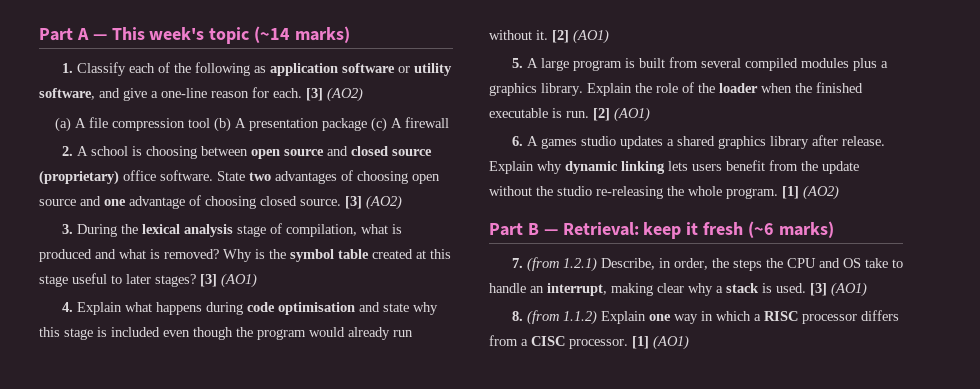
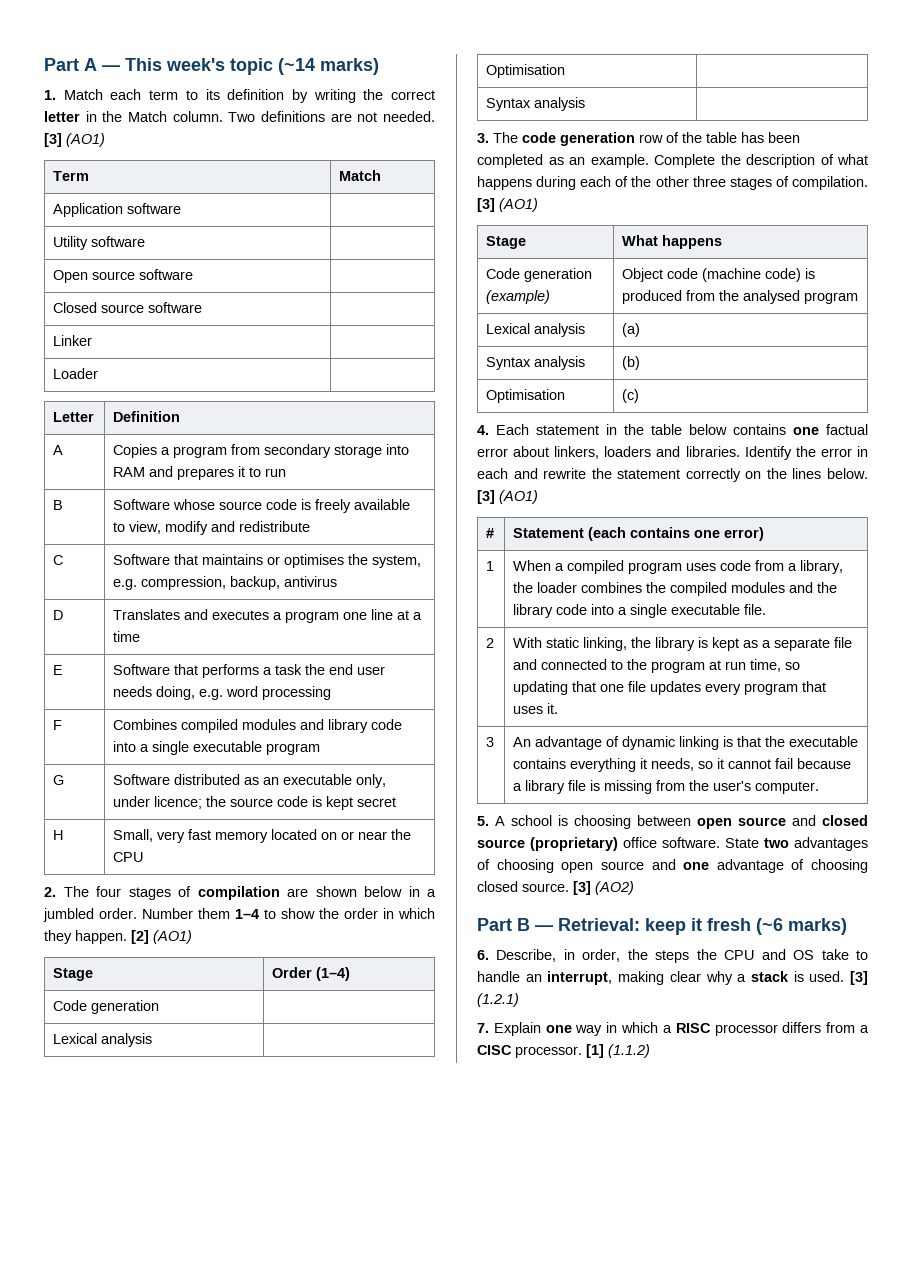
- 1. Classify each of the following as application software or utility software, and give a one-line reason for each. [3] (AO2)
- (a) A file compression tool (b) A presentation package (c) A firewall
- 2. A school is choosing between open source and closed source (proprietary) office software.
+ 1. Match each term to its definition by writing the correct letter in the Match column. Two definitions are not needed. [3] (AO1)
+ Term | Match
+ Application software |
+ Utility software |
+ Open source software |
+ Closed source software |
+ Linker |
+ Loader |
+ Letter | Definition
+ A | Copies a program from secondary storage into RAM and prepares it to run
+ B | Software whose source code is freely available to view, modify and redistribute
+ C | Software that maintains or optimises the system, e.g. compression, backup, antivirus
+ D | Translates and executes a program one line at a time
+ E | Software that performs a task the end user needs doing, e.g. word processing
+ F | Combines compiled modules and library code into a single executable program
+ G | Software distributed as an executable only, under licence; the source code is kept secret
+ H | Small, very fast memory located on or near the CPU
+ 2. The four stages of compilation are shown below in a jumbled order. Number them 1–4 to show the order in which they happen. [2] (AO1)
+ Stage | Order (1–4)
+ Code generation |
+ Lexical analysis |
+ Optimisation |
+ Syntax analysis |
+ 3. The code generation row of the table has been completed as an example. Complete the description of what happens during each of the other three stages of compilation. [3] (AO1)
+ Stage | What happens
+ Code generation (example) | Object code (machine code) is produced from the analysed program
+ Lexical analysis | (a)
+ Syntax analysis | (b)
+ Optimisation | (c)
+ 4. Each statement in the table below contains one factual error about linkers, loaders and libraries. Identify the error in each and rewrite the statement correctly on the lines below. [3] (AO1)
+ # | Statement (each contains one error)
+ 1 | When a compiled program uses code from a library, the loader combines the compiled modules and the library code into a single executable file.
+ 2 | With static linking, the library is kept as a separate file and connected to the program at run time, so updating that one file updates every program that uses it.
+ 3 | An advantage of dynamic linking is that the executable contains everything it needs, so it cannot fail because a library file is missing from the user's computer.
+ 5. A school is choosing between open source and closed source (proprietary) office software.
- 3. During the lexical analysis stage of compilation, what is produced and what is removed? Why is the symbol table created at this stage useful to later stages? [3] (AO1)
- 4. Explain what happens during code optimisation and state why this stage is included even though the program would already run without it. [2] (AO1)
- 5. A large program is built from several compiled modules plus a graphics library. Explain the role of the loader when the finished executable is run. [2] (AO1)
- 6. A games studio updates a shared graphics library after release. Explain why dynamic linking lets users benefit from the update without the studio re-releasing the whole program. [1] (AO2)
- 7. (from 1.2.1) Describe, in order, the steps the CPU and OS take to handle an interrupt, making clear why a stack is used. [3] (AO1)
- 8. (from 1.1.2) Explain one way in which a RISC processor differs from a CISC processor.
+ 6. Describe, in order, the steps the CPU and OS take to handle an interrupt, making clear why a stack is used. [3] (1.2.1)
+ 7. Explain one way in which a RISC processor differs from a CISC processor.
- [1] (AO1)
+ [1] (1.1.2)

